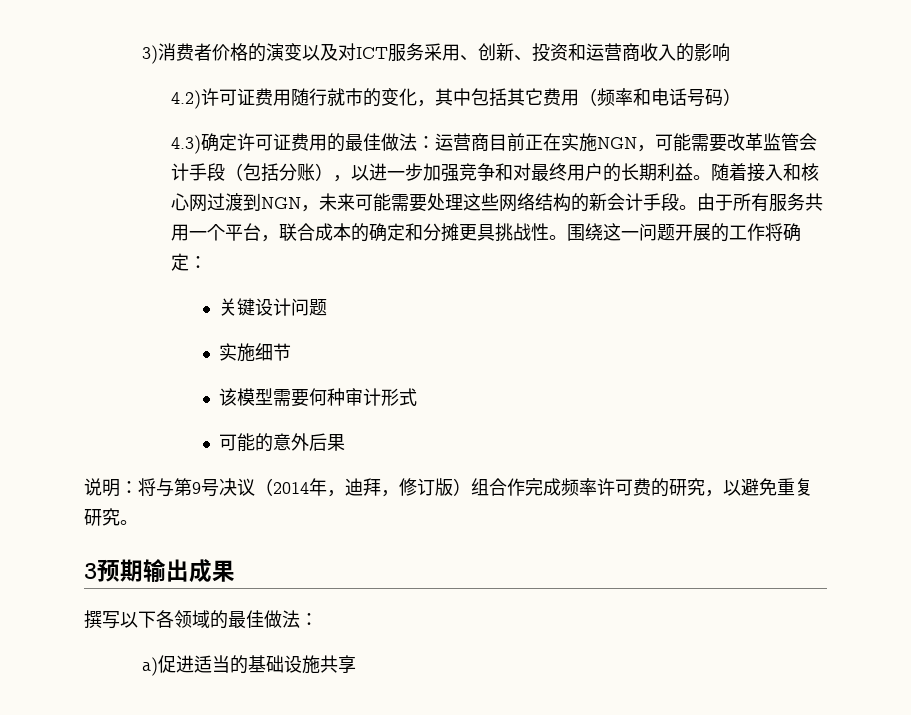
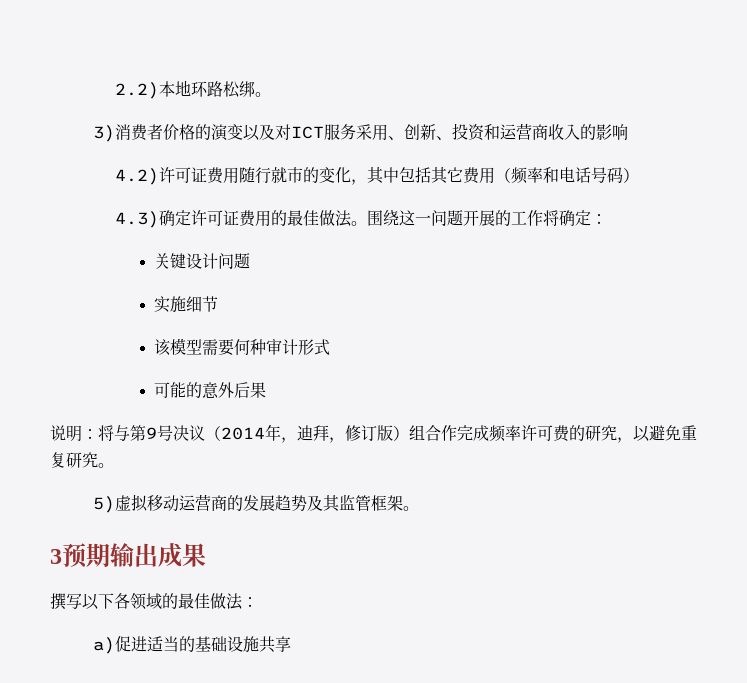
+ 2.2)本地环路松绑。
- 4.3)确定许可证费用的最佳做法：运营商目前正在实施NGN，可能需要改革监管会计手段（包括分账），以进一步加强竞争和对最终用户的长期利益。随着接入和核心网过渡到NGN，未来可能需要处理这些网络结构的新会计手段。由于所有服务共用一个平台，联合成本的确定和分摊更具挑战性。
+ 4.3)确定许可证费用的最佳做法。
+ 5)虚拟移动运营商的发展趋势及其监管框架。

